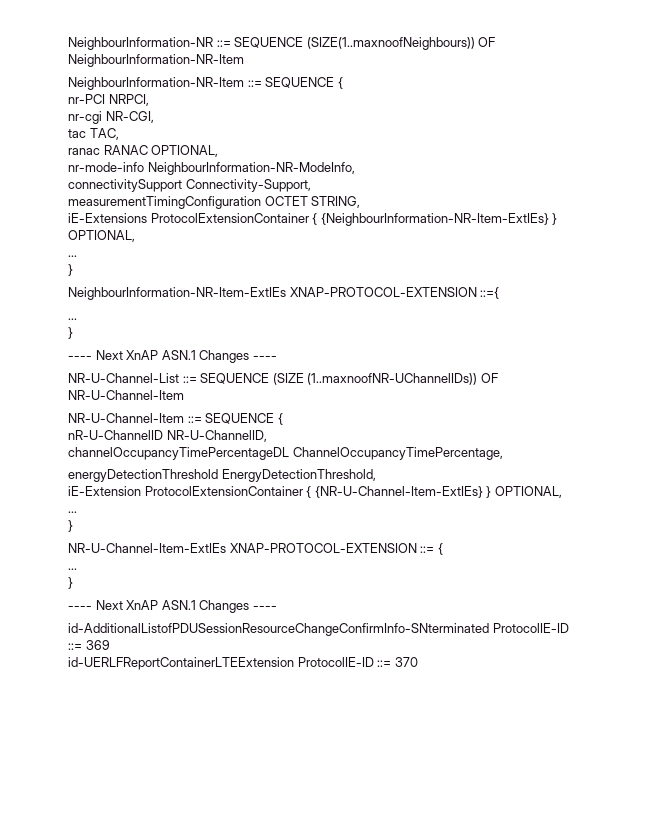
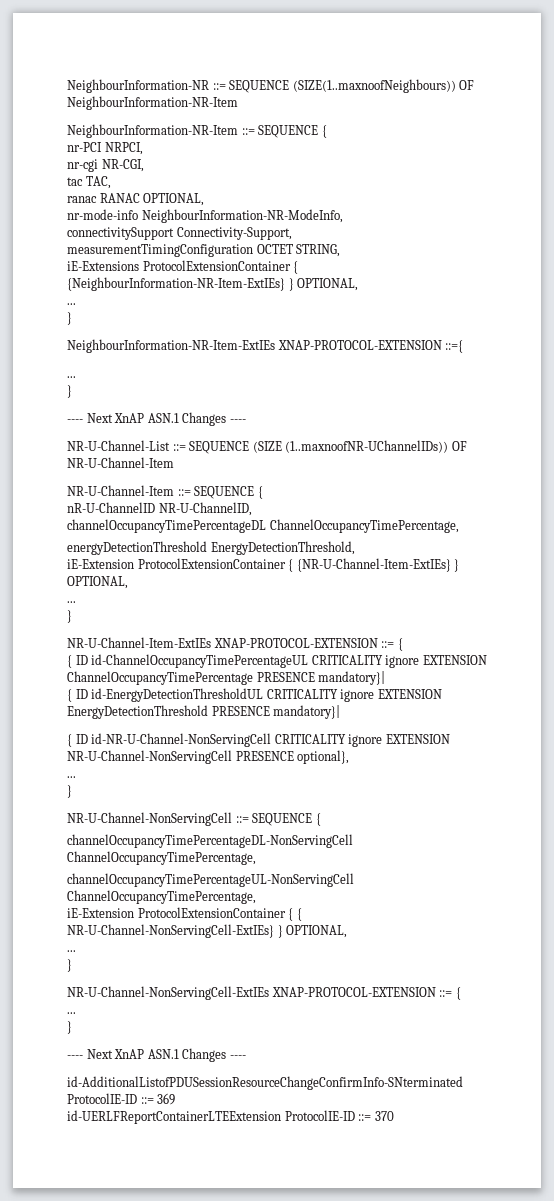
+ { ID id-ChannelOccupancyTimePercentageUL CRITICALITY ignore EXTENSION ChannelOccupancyTimePercentage PRESENCE mandatory}|
+ { ID id-EnergyDetectionThresholdUL CRITICALITY ignore EXTENSION EnergyDetectionThreshold PRESENCE mandatory}|
+ { ID id-NR-U-Channel-NonServingCell CRITICALITY ignore EXTENSION NR-U-Channel-NonServingCell PRESENCE optional},
+ ...
+ }
+ NR-U-Channel-NonServingCell ::= SEQUENCE {
+ channelOccupancyTimePercentageDL-NonServingCell ChannelOccupancyTimePercentage,
+ channelOccupancyTimePercentageUL-NonServingCell ChannelOccupancyTimePercentage,
+ iE-Extension ProtocolExtensionContainer { { NR-U-Channel-NonServingCell-ExtIEs} } OPTIONAL,
+ ...
+ }
+ NR-U-Channel-NonServingCell-ExtIEs XNAP-PROTOCOL-EXTENSION ::= {

